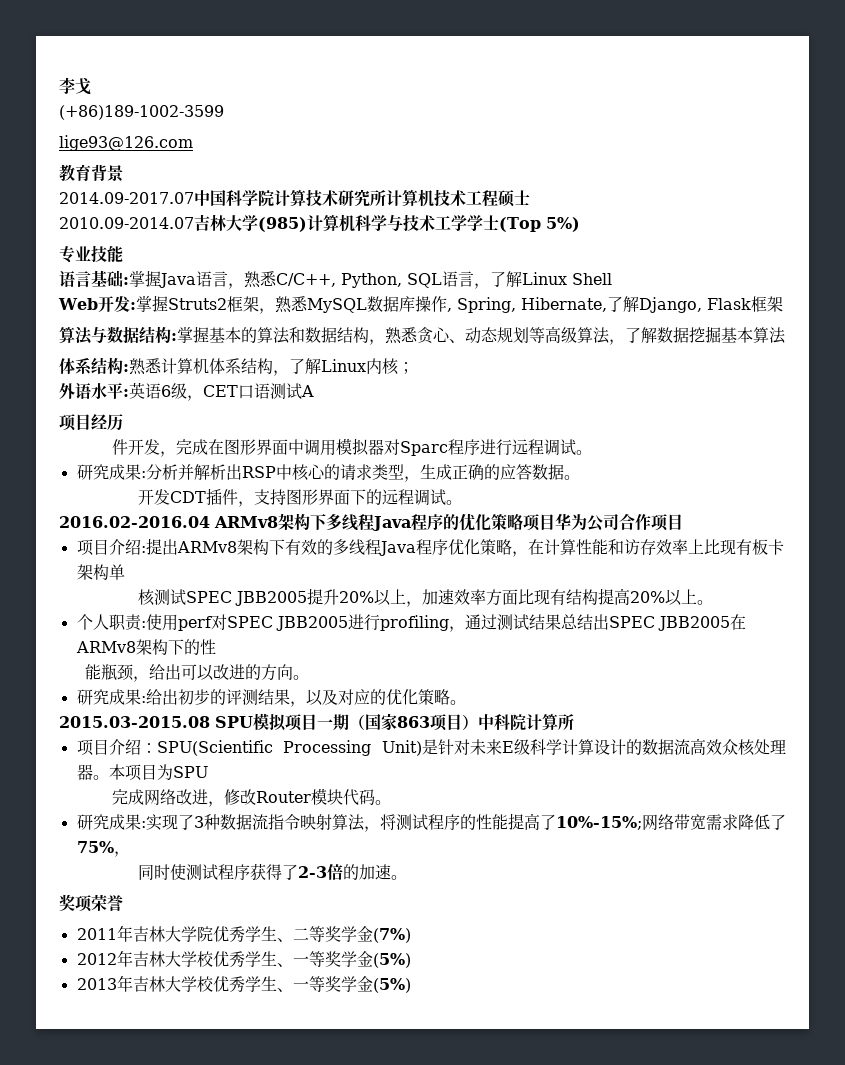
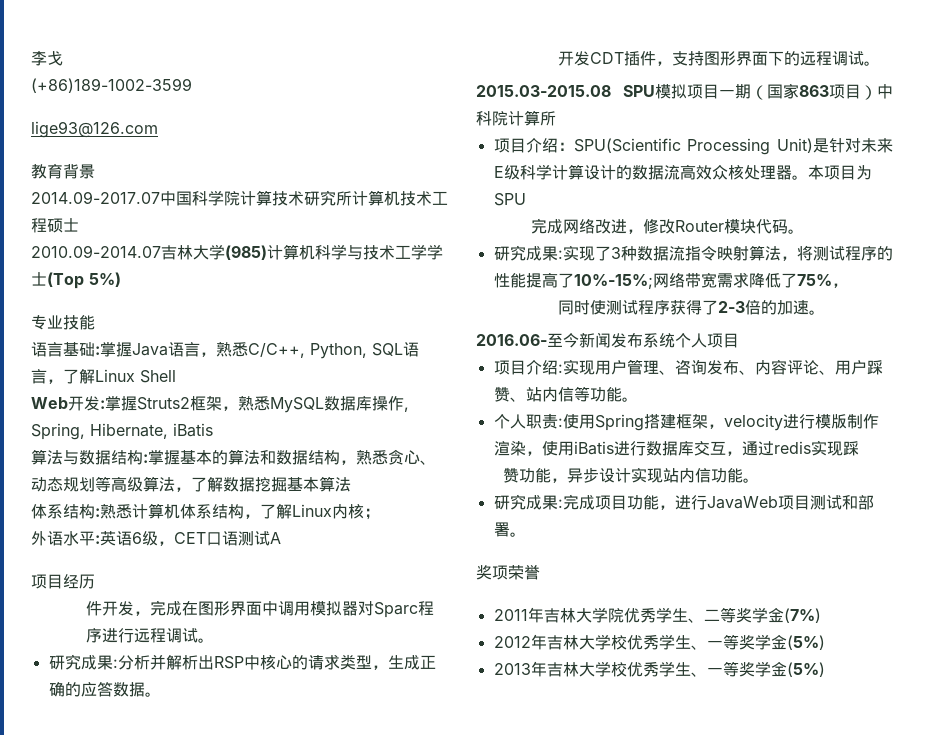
- Web开发:掌握Struts2框架，熟悉MySQL数据库操作, Spring, Hibernate,了解Django, Flask框架
+ Web开发:掌握Struts2框架，熟悉MySQL数据库操作, Spring, Hibernate, iBatis
- 2016.02-2016.04 ARMv8架构下多线程Java程序的优化策略项目华为公司合作项目
- 项目介绍:提出ARMv8架构下有效的多线程Java程序优化策略，在计算性能和访存效率上比现有板卡架构单
- 核测试SPEC JBB2005提升20%以上，加速效率方面比现有结构提高20%以上。
- 个人职责:使用perf对SPEC JBB2005进行profiling，通过测试结果总结出SPEC JBB2005在ARMv8架构下的性
- 能瓶颈，给出可以改进的方向。
- 研究成果:给出初步的评测结果，以及对应的优化策略。
+ 2016.06-至今新闻发布系统个人项目
+ 项目介绍:实现用户管理、咨询发布、内容评论、用户踩赞、站内信等功能。
+ 个人职责:使用Spring搭建框架，velocity进行模版制作渲染，使用iBatis进行数据库交互，通过redis实现踩
+ 赞功能，异步设计实现站内信功能。
+ 研究成果:完成项目功能，进行JavaWeb项目测试和部署。

